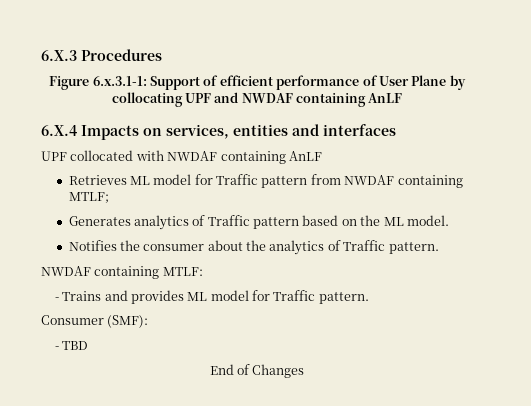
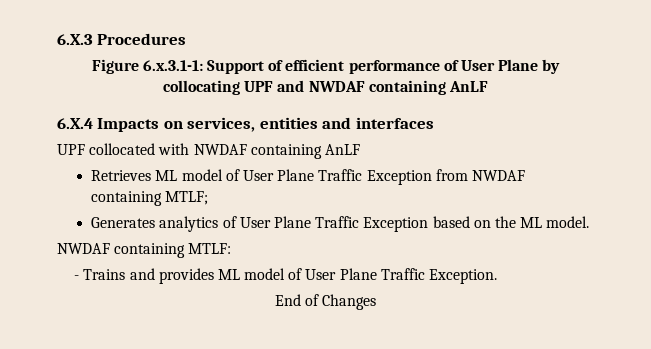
- Retrieves ML model for Traffic pattern from NWDAF containing MTLF;
+ Retrieves ML model of User Plane Traffic Exception from NWDAF containing MTLF;
- Generates analytics of Traffic pattern based on the ML model.
+ Generates analytics of User Plane Traffic Exception based on the ML model.
- Notifies the consumer about the analytics of Traffic pattern.
- - Trains and provides ML model for Traffic pattern.
- Consumer (SMF):
- - TBD
+ - Trains and provides ML model of User Plane Traffic Exception.

